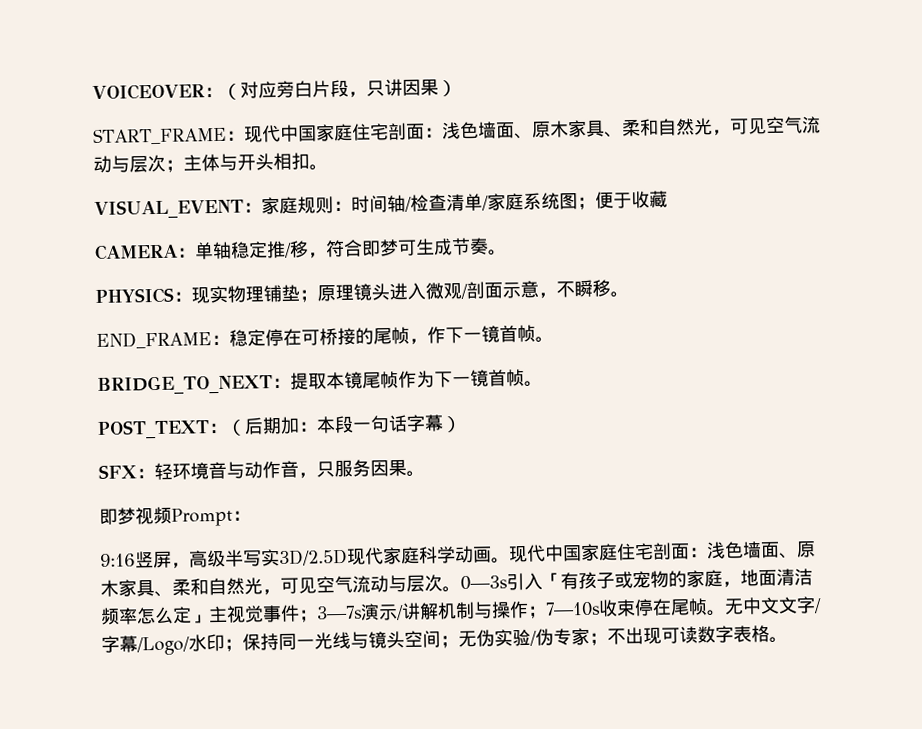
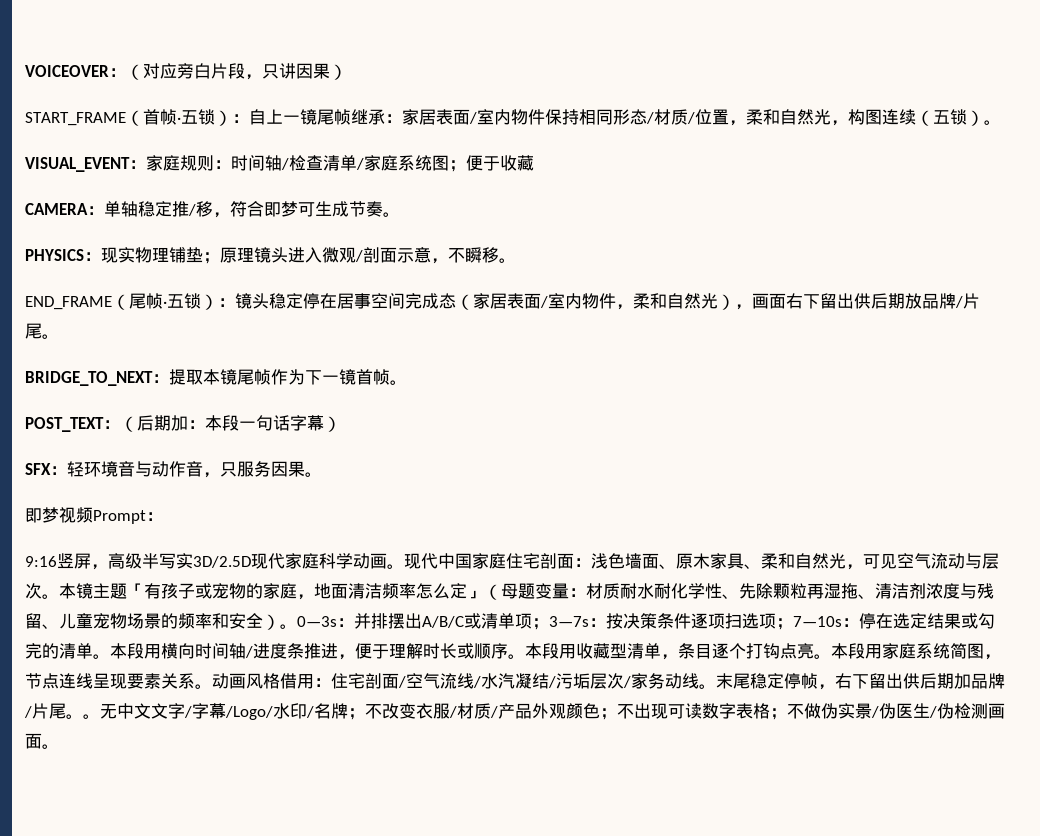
- START_FRAME：现代中国家庭住宅剖面：浅色墙面、原木家具、柔和自然光，可见空气流动与层次；主体与开头相扣。
+ START_FRAME（首帧·五锁）：自上一镜尾帧继承：家居表面/室内物件保持相同形态/材质/位置，柔和自然光，构图连续（五锁）。
- END_FRAME：稳定停在可桥接的尾帧，作下一镜首帧。
+ END_FRAME（尾帧·五锁）：镜头稳定停在居事空间完成态（家居表面/室内物件，柔和自然光），画面右下留出供后期放品牌/片尾。
- 0—3s引入「有孩子或宠物的家庭，地面清洁频率怎么定」主视觉事件；3—7s演示/讲解机制与操作；7—10s收束停在尾帧。
+ 本镜主题「有孩子或宠物的家庭，地面清洁频率怎么定」（母题变量：材质耐水耐化学性、先除颗粒再湿拖、清洁剂浓度与残留、儿童宠物场景的频率和安全）。0—3s：并排摆出A/B/C或清单项；3—7s：按决策条件逐项扫选项；7—10s：停在选定结果或勾完的清单。本段用横向时间轴/进度条推进，便于理解时长或顺序。本段用收藏型清单，条目逐个打钩点亮。本段用家庭系统简图，节点连线呈现要素关系。动画风格借用：住宅剖面/空气流线/水汽凝结/污垢层次/家务动线。末尾稳定停帧，右下留出供后期加品牌/片尾。。
- 无中文文字/字幕/Logo/水印；保持同一光线与镜头空间；无伪实验/伪专家；不出现可读数字表格。
+ 无中文文字/字幕/Logo/水印/名牌；不改变衣服/材质/产品外观颜色；不出现可读数字表格；不做伪实景/伪医生/伪检测画面。

